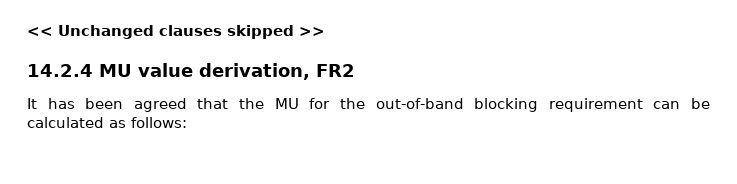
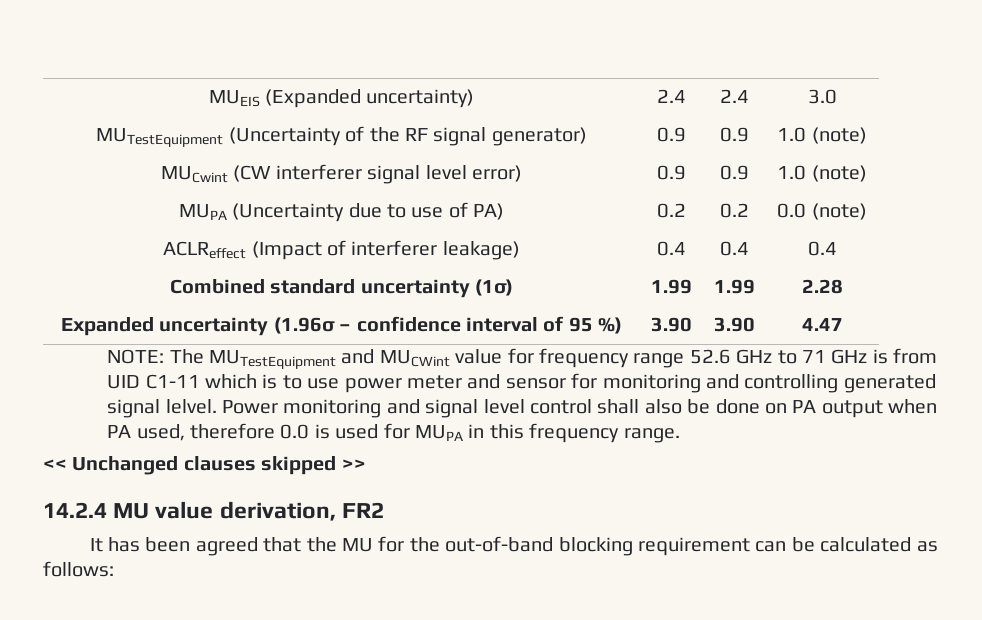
+ MUEIS (Expanded uncertainty) | 2.4 | 2.4 | 3.0
+ MUTestEquipment (Uncertainty of the RF signal generator) | 0.9 | 0.9 | 1.0 (note)
+ MUCwint (CW interferer signal level error) | 0.9 | 0.9 | 1.0 (note)
+ MUPA (Uncertainty due to use of PA) | 0.2 | 0.2 | 0.0 (note)
+ ACLReffect (Impact of interferer leakage) | 0.4 | 0.4 | 0.4
+ Combined standard uncertainty (1σ) | 1.99 | 1.99 | 2.28
+ Expanded uncertainty (1.96σ – confidence interval of 95 %) | 3.90 | 3.90 | 4.47
+ NOTE: The MUTestEquipment and MUCWint value for frequency range 52.6 GHz to 71 GHz is from UID C1-11 which is to use power meter and sensor for monitoring and controlling generated signal lelvel. Power monitoring and signal level control shall also be done on PA output when PA used, therefore 0.0 is used for MUPA in this frequency range.

